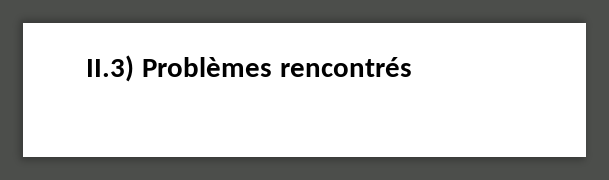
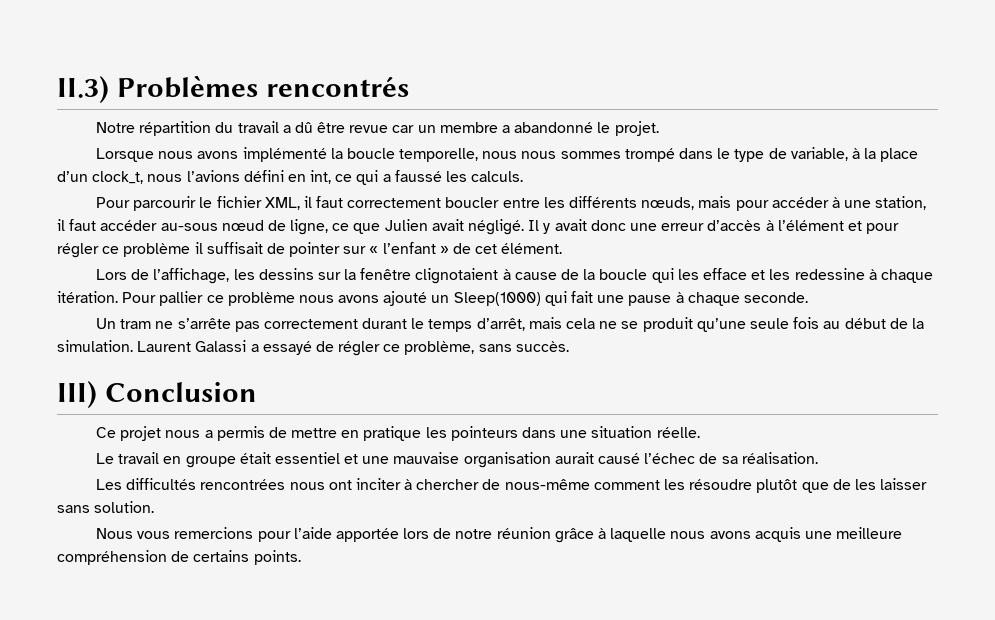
+ Notre répartition du travail a dû être revue car un membre a abandonné le projet.
+ Lorsque nous avons implémenté la boucle temporelle, nous nous sommes trompé dans le type de variable, à la place d’un clock_t, nous l’avions défini en int, ce qui a faussé les calculs.
+ Pour parcourir le fichier XML, il faut correctement boucler entre les différents nœuds, mais pour accéder à une station, il faut accéder au-sous nœud de ligne, ce que Julien avait négligé. Il y avait donc une erreur d’accès à l’élément et pour régler ce problème il suffisait de pointer sur « l’enfant » de cet élément.
+ Lors de l’affichage, les dessins sur la fenêtre clignotaient à cause de la boucle qui les efface et les redessine à chaque itération. Pour pallier ce problème nous avons ajouté un Sleep(1000) qui fait une pause à chaque seconde.
+ Un tram ne s’arrête pas correctement durant le temps d’arrêt, mais cela ne se produit qu’une seule fois au début de la simulation. Laurent Galassi a essayé de régler ce problème, sans succès.
+ III) Conclusion
+ Ce projet nous a permis de mettre en pratique les pointeurs dans une situation réelle.
+ Le travail en groupe était essentiel et une mauvaise organisation aurait causé l’échec de sa réalisation.
+ Les difficultés rencontrées nous ont inciter à chercher de nous-même comment les résoudre plutôt que de les laisser sans solution.
+ Nous vous remercions pour l’aide apportée lors de notre réunion grâce à laquelle nous avons acquis une meilleure compréhension de certains points.

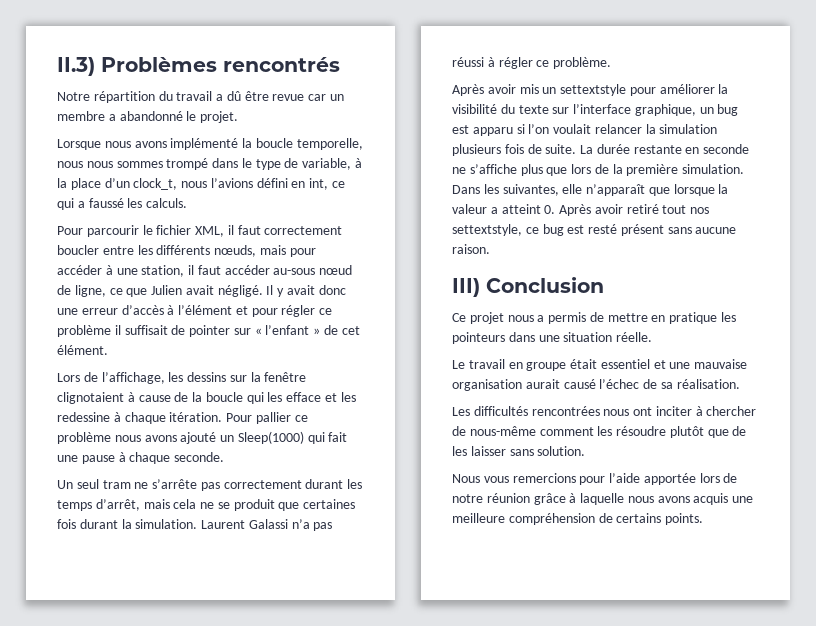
- Un tram ne s’arrête pas correctement durant le temps d’arrêt, mais cela ne se produit qu’une seule fois au début de la simulation. Laurent Galassi a essayé de régler ce problème, sans succès.
+ Un seul tram ne s’arrête pas correctement durant les temps d’arrêt, mais cela ne se produit que certaines fois durant la simulation. Laurent Galassi n’a pas réussi à régler ce problème.
+ Après avoir mis un settextstyle pour améliorer la visibilité du texte sur l’interface graphique, un bug est apparu si l’on voulait relancer la simulation plusieurs fois de suite. La durée restante en seconde ne s’affiche plus que lors de la première simulation. Dans les suivantes, elle n’apparaît que lorsque la valeur a atteint 0. Après avoir retiré tout nos settextstyle, ce bug est resté présent sans aucune raison.

